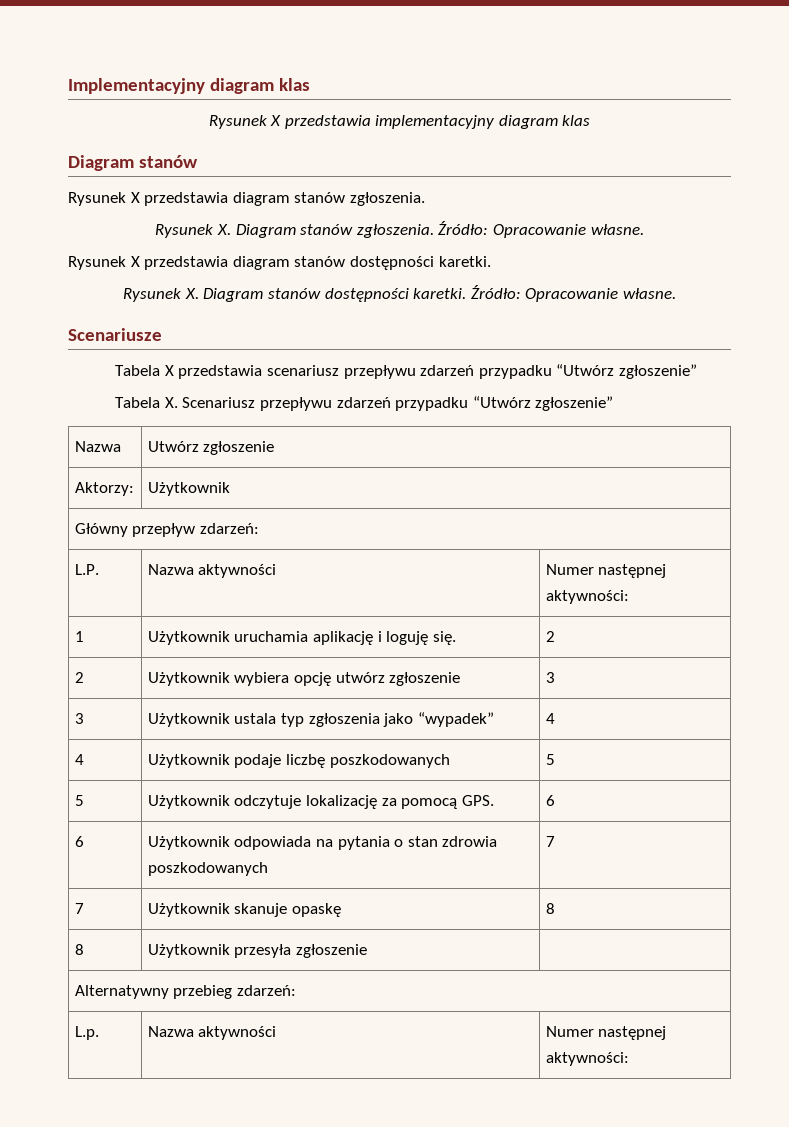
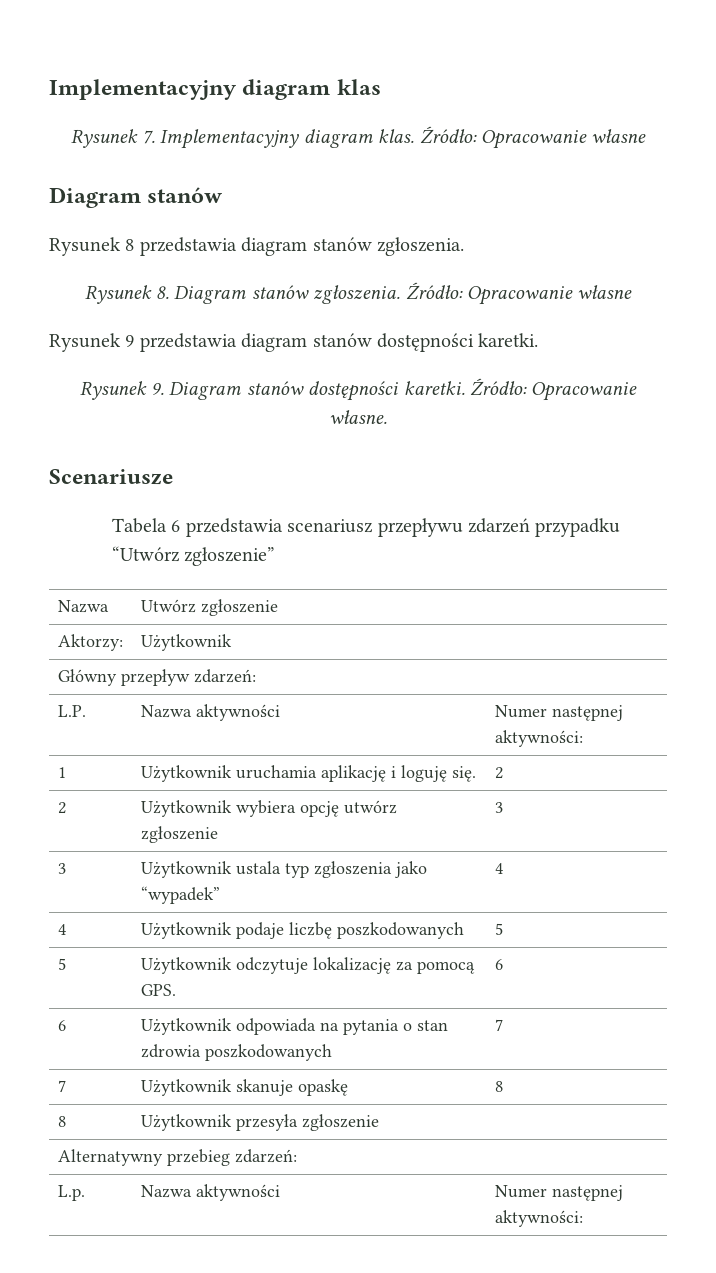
- Rysunek X przedstawia implementacyjny diagram klas
+ Rysunek 7. Implementacyjny diagram klas. Źródło: Opracowanie własne
- Rysunek X przedstawia diagram stanów zgłoszenia.
+ Rysunek 8 przedstawia diagram stanów zgłoszenia.
- Rysunek X. Diagram stanów zgłoszenia. Źródło: Opracowanie własne.
- Rysunek X przedstawia diagram stanów dostępności karetki.
+ Rysunek 8. Diagram stanów zgłoszenia. Źródło: Opracowanie własne
+ Rysunek 9 przedstawia diagram stanów dostępności karetki.
- Rysunek X. Diagram stanów dostępności karetki.
+ Rysunek 9. Diagram stanów dostępności karetki.
- Tabela X przedstawia scenariusz przepływu zdarzeń przypadku “Utwórz zgłoszenie”
+ Tabela 6 przedstawia scenariusz przepływu zdarzeń przypadku “Utwórz zgłoszenie”
- Tabela X. Scenariusz przepływu zdarzeń przypadku “Utwórz zgłoszenie”

